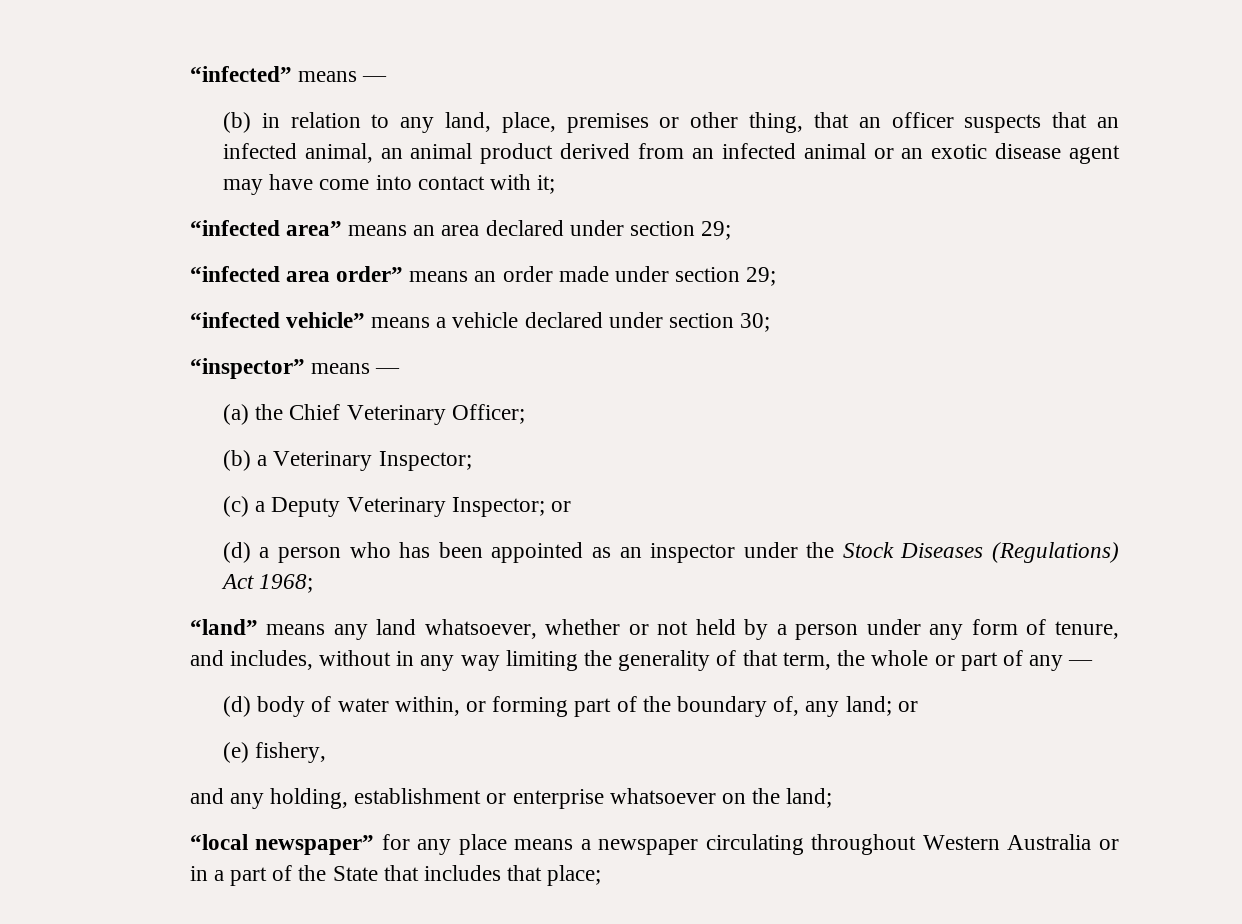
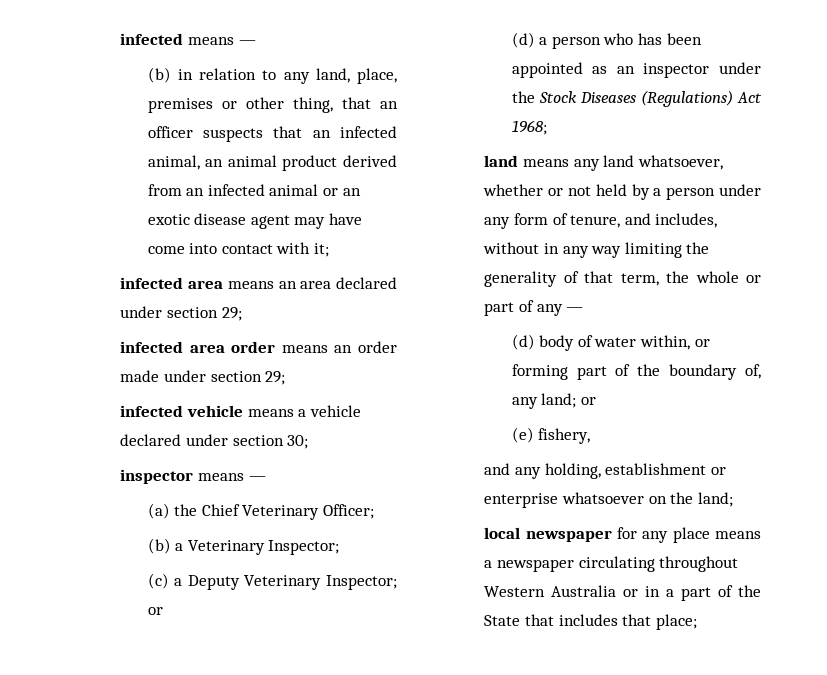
- “infected” means —
+ infected means —
- “infected area” means an area declared under section 29;
+ infected area means an area declared under section 29;
- “infected area order” means an order made under section 29;
+ infected area order means an order made under section 29;
- “infected vehicle” means a vehicle declared under section 30;
+ infected vehicle means a vehicle declared under section 30;
- “inspector” means —
+ inspector means —
- “land” means any land whatsoever, whether or not held by a person under any form of tenure, and includes, without in any way limiting the generality of that term, the whole or part of any —
+ land means any land whatsoever, whether or not held by a person under any form of tenure, and includes, without in any way limiting the generality of that term, the whole or part of any —
- “local newspaper” for any place means a newspaper circulating throughout Western Australia or in a part of the State that includes that place;
+ local newspaper for any place means a newspaper circulating throughout Western Australia or in a part of the State that includes that place;

